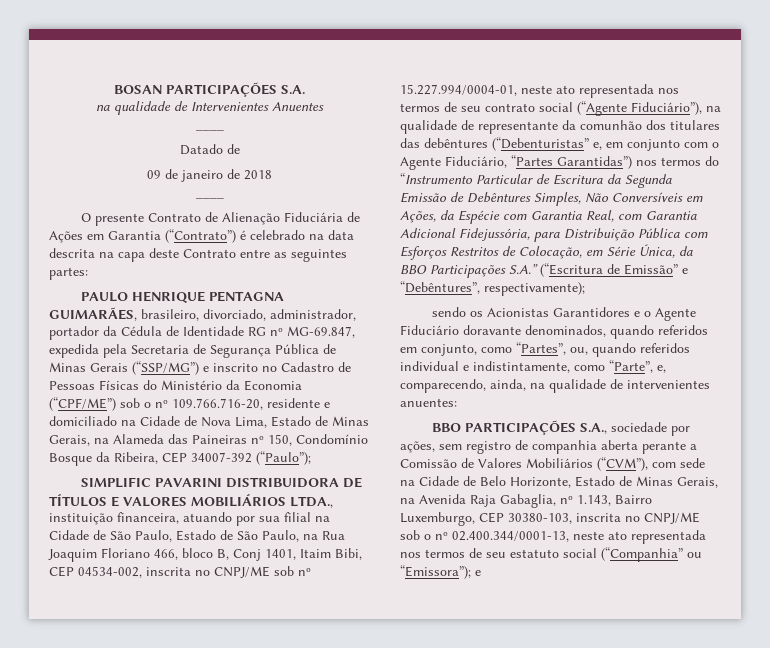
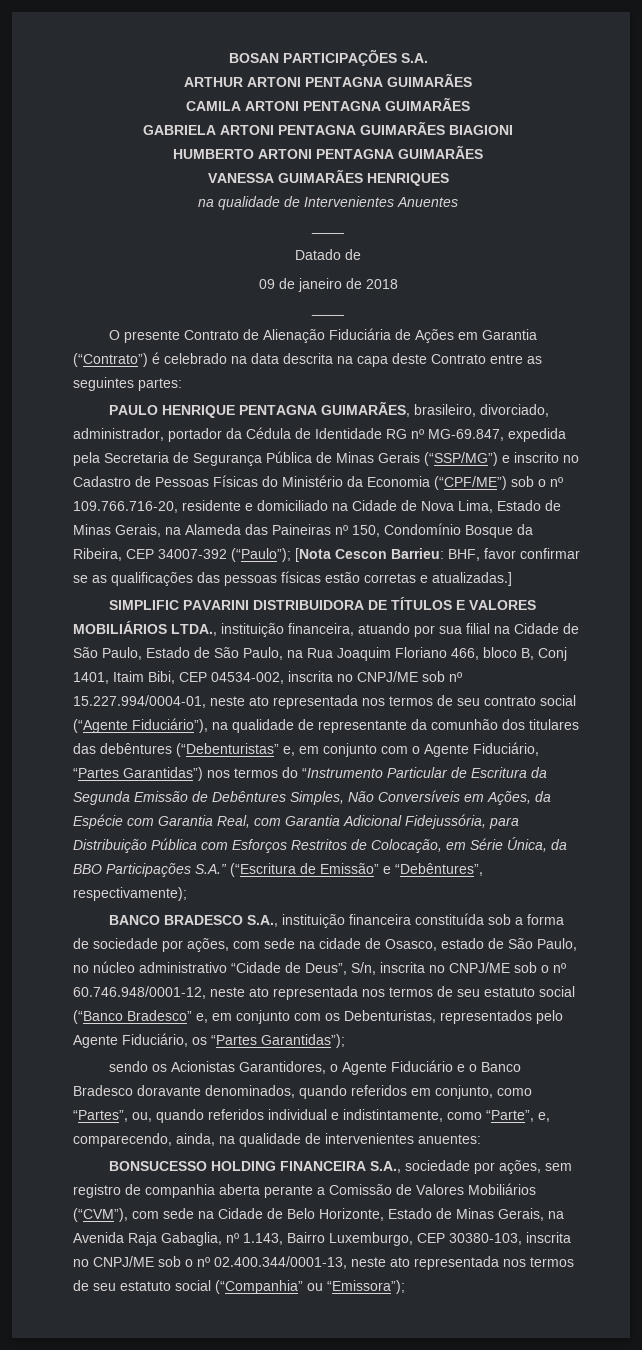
+ ARTHUR ARTONI PENTAGNA GUIMARÃES
+ CAMILA ARTONI PENTAGNA GUIMARÃES
+ GABRIELA ARTONI PENTAGNA GUIMARÃES BIAGIONI
+ HUMBERTO ARTONI PENTAGNA GUIMARÃES
+ VANESSA GUIMARÃES HENRIQUES
+ [Nota Cescon Barrieu: BHF, favor confirmar se as qualificações das pessoas físicas estão corretas e atualizadas.]
+ BANCO BRADESCO S.A., instituição financeira constituída sob a forma de sociedade por ações, com sede na cidade de Osasco, estado de São Paulo, no núcleo administrativo “Cidade de Deus”, S/n, inscrita no CNPJ/ME sob o nº 60.746.948/0001-12, neste ato representada nos termos de seu estatuto social (“Banco Bradesco” e, em conjunto com os Debenturistas, representados pelo Agente Fiduciário, os “Partes Garantidas”);
- sendo os Acionistas Garantidores e o Agente Fiduciário doravante denominados, quando referidos em conjunto, como “Partes”, ou, quando referidos individual e indistintamente, como “Parte”, e, comparecendo, ainda, na qualidade de intervenientes anuentes:
+ sendo os Acionistas Garantidores, o Agente Fiduciário e o Banco Bradesco doravante denominados, quando referidos em conjunto, como “Partes”, ou, quando referidos individual e indistintamente, como “Parte”, e, comparecendo, ainda, na qualidade de intervenientes anuentes:
- BBO PARTICIPAÇÕES S.A., sociedade por ações, sem registro de companhia aberta perante a Comissão de Valores Mobiliários (“CVM”), com sede na Cidade de Belo Horizonte, Estado de Minas Gerais, na Avenida Raja Gabaglia, nº 1.143, Bairro Luxemburgo, CEP 30380-103, inscrita no CNPJ/ME sob o nº 02.400.344/0001-13, neste ato representada nos termos de seu estatuto social (“Companhia” ou “Emissora”); e
+ BONSUCESSO HOLDING FINANCEIRA S.A., sociedade por ações, sem registro de companhia aberta perante a Comissão de Valores Mobiliários (“CVM”), com sede na Cidade de Belo Horizonte, Estado de Minas Gerais, na Avenida Raja Gabaglia, nº 1.143, Bairro Luxemburgo, CEP 30380-103, inscrita no CNPJ/ME sob o nº 02.400.344/0001-13, neste ato representada nos termos de seu estatuto social (“Companhia” ou “Emissora”);

